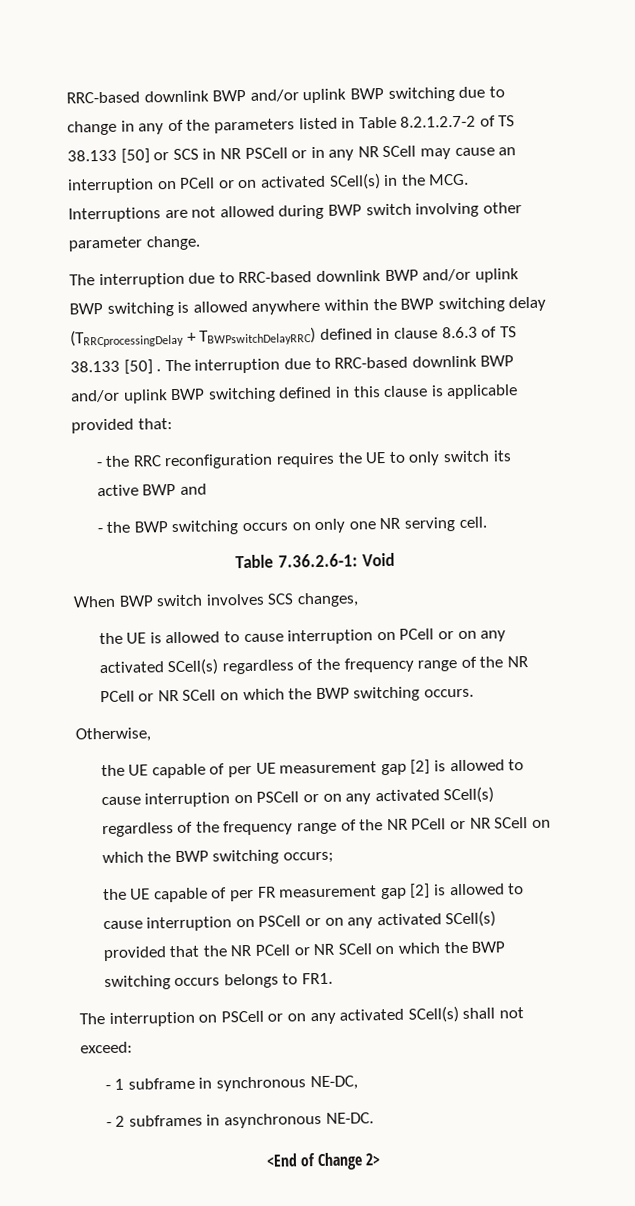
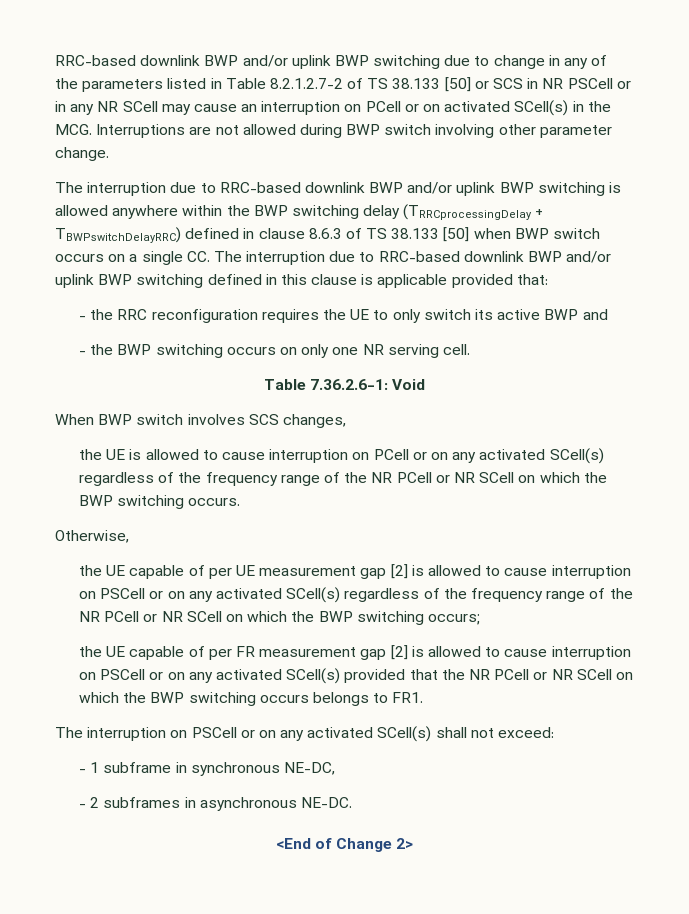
- The interruption due to RRC-based downlink BWP and/or uplink BWP switching is allowed anywhere within the BWP switching delay (TRRCprocessingDelay + TBWPswitchDelayRRC) defined in clause 8.6.3 of TS 38.133 [50] . The interruption due to RRC-based downlink BWP and/or uplink BWP switching defined in this clause is applicable provided that:
+ The interruption due to RRC-based downlink BWP and/or uplink BWP switching is allowed anywhere within the BWP switching delay (TRRCprocessingDelay + TBWPswitchDelayRRC) defined in clause 8.6.3 of TS 38.133 [50] when BWP switch occurs on a single CC. The interruption due to RRC-based downlink BWP and/or uplink BWP switching defined in this clause is applicable provided that:

